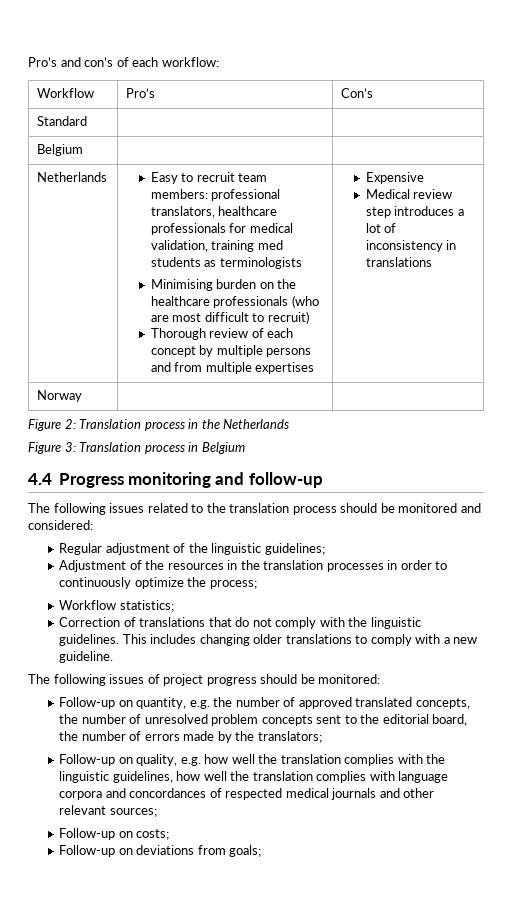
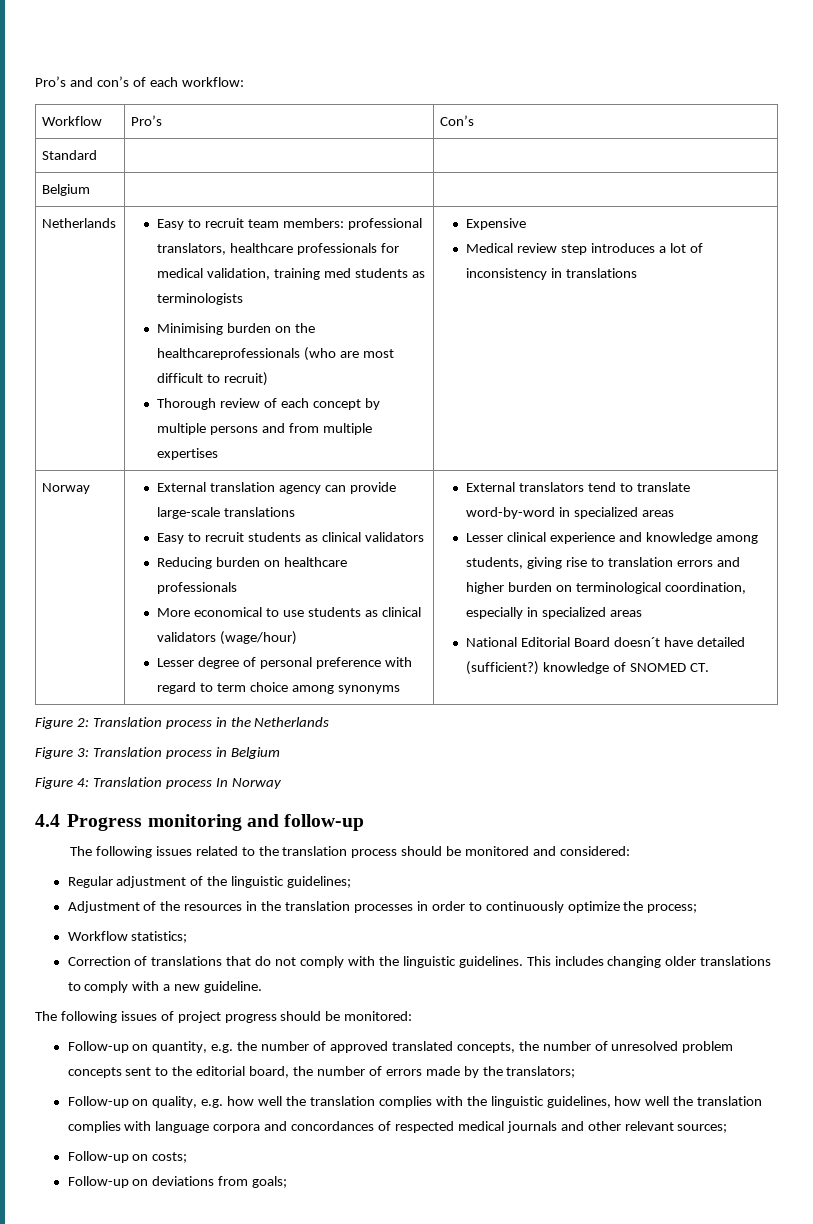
- Minimising burden on the healthcare professionals (who are most difficult to recruit)
+ Minimising burden on the healthcareprofessionals (who are most difficult to recruit)
+ External translation agency can provide large-scale translations
+ Easy to recruit students as clinical validators
+ Reducing burden on healthcare professionals
+ More economical to use students as clinical validators (wage/hour)
+ Lesser degree of personal preference with regard to term choice among synonyms | External translators tend to translate word-by-word in specialized areas
+ Lesser clinical experience and knowledge among students, giving rise to translation errors and higher burden on terminological coordination, especially in specialized areas
+ National Editorial Board doesn´t have detailed (sufficient?) knowledge of SNOMED CT.
+ Figure 4: Translation process In Norway

